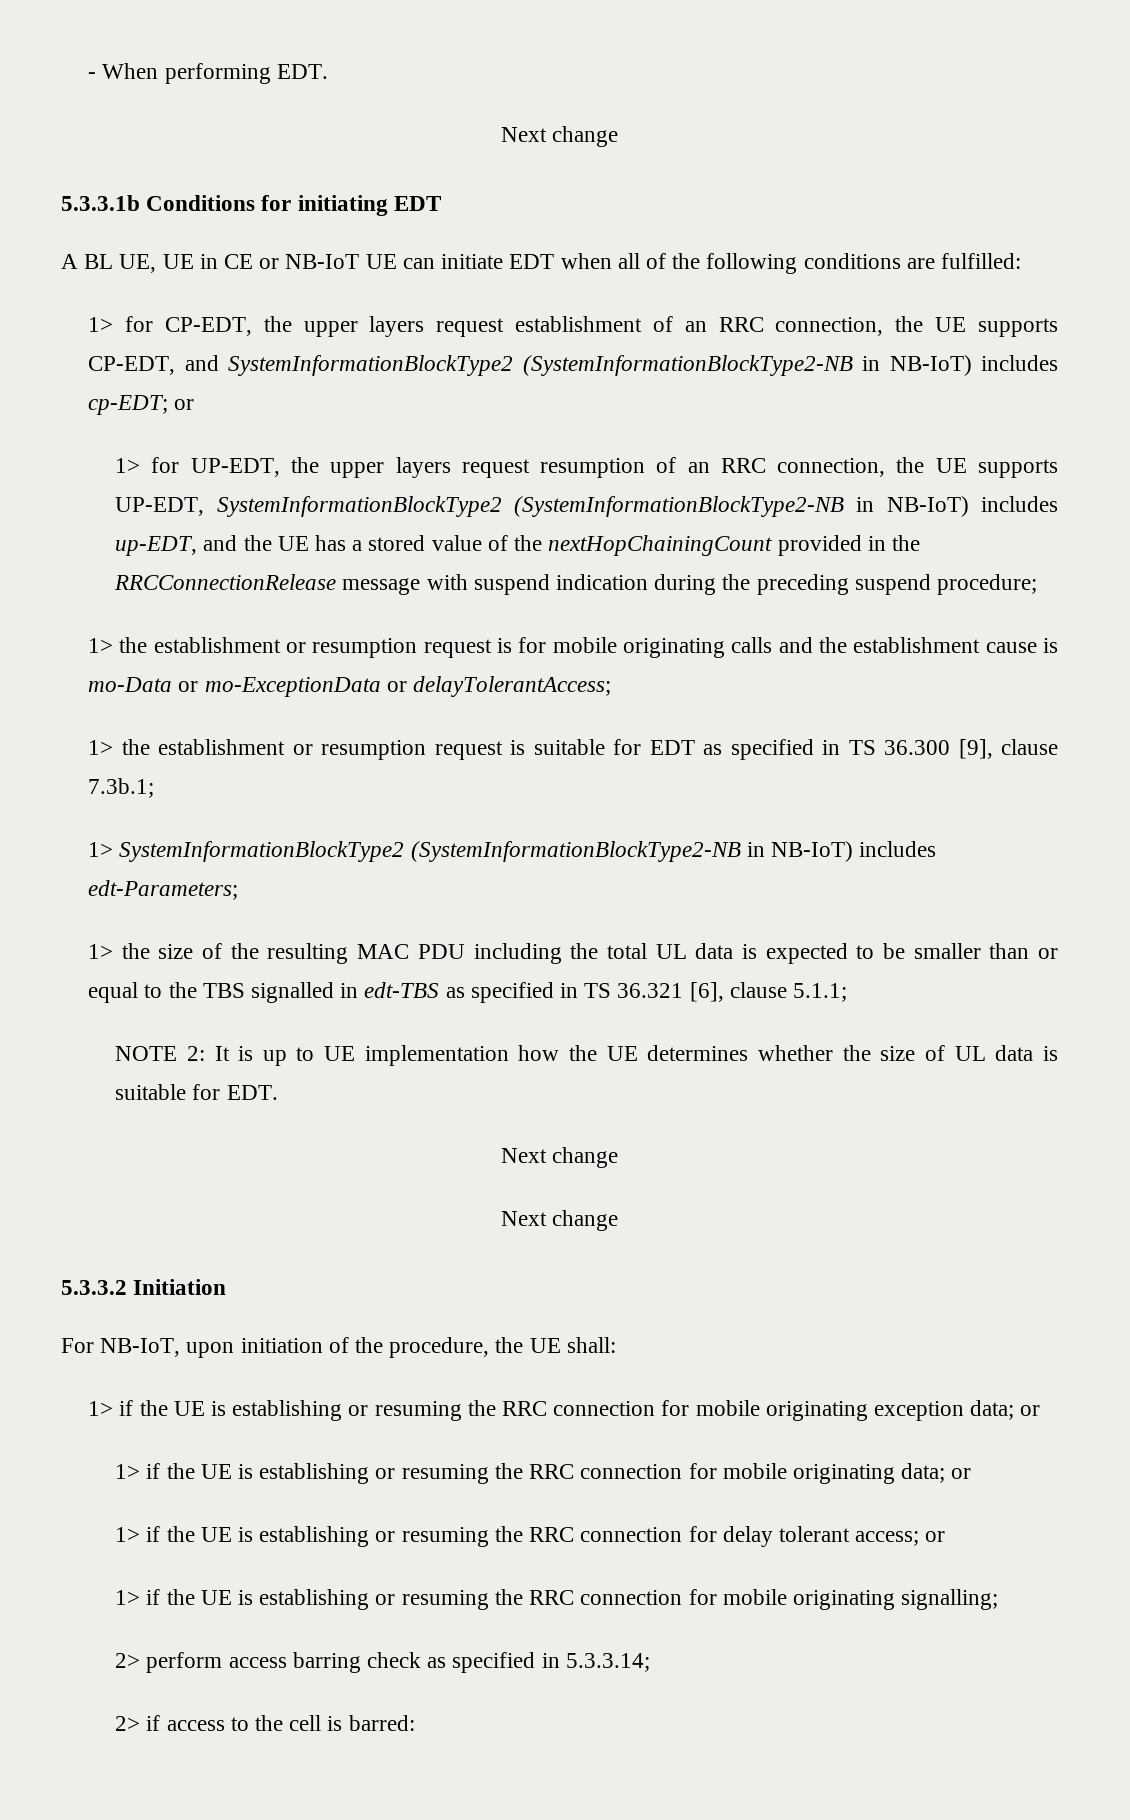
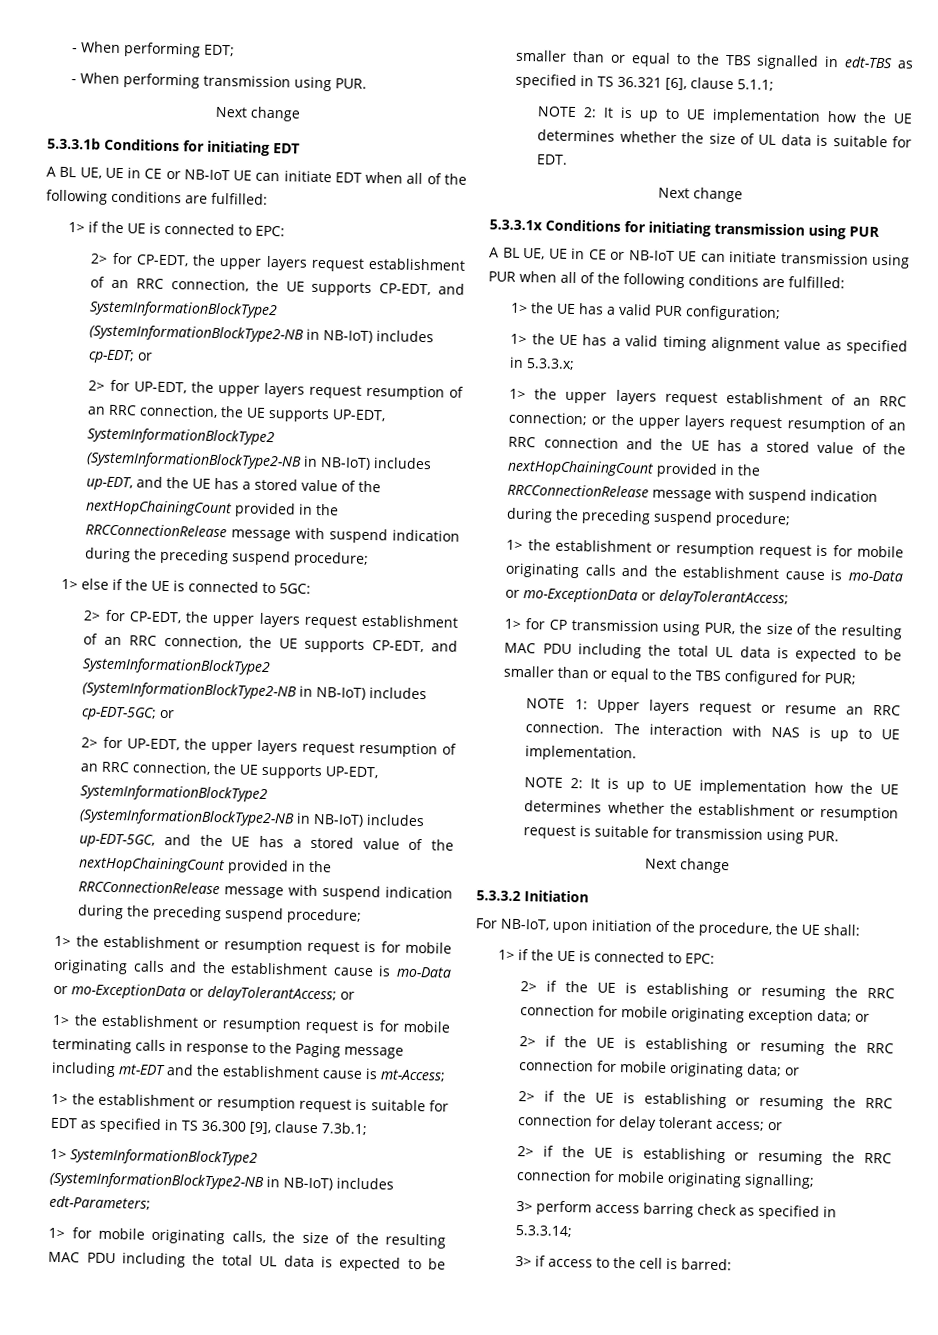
- - When performing EDT.
+ - When performing EDT;
+ - When performing transmission using PUR.
  A BL UE, UE in CE or NB-IoT UE can initiate EDT when all of the following conditions are fulfilled:
- 1> for CP-EDT, the upper layers request establishment of an RRC connection, the UE supports CP-EDT, and SystemInformationBlockType2 (SystemInformationBlockType2-NB in NB-IoT) includes cp-EDT; or
+ 1> if the UE is connected to EPC:
+ 2> for CP-EDT, the upper layers request establishment of an RRC connection, the UE supports CP-EDT, and SystemInformationBlockType2 (SystemInformationBlockType2-NB in NB-IoT) includes cp-EDT; or
- 1> for UP-EDT, the upper layers request resumption of an RRC connection, the UE supports UP-EDT, SystemInformationBlockType2 (SystemInformationBlockType2-NB in NB-IoT) includes up-EDT, and the UE has a stored value of the nextHopChainingCount provided in the RRCConnectionRelease message with suspend indication during the preceding suspend procedure;
+ 2> for UP-EDT, the upper layers request resumption of an RRC connection, the UE supports UP-EDT, SystemInformationBlockType2 (SystemInformationBlockType2-NB in NB-IoT) includes up-EDT, and the UE has a stored value of the nextHopChainingCount provided in the RRCConnectionRelease message with suspend indication during the preceding suspend procedure;
+ 1> else if the UE is connected to 5GC:
+ 2> for CP-EDT, the upper layers request establishment of an RRC connection, the UE supports CP-EDT, and SystemInformationBlockType2 (SystemInformationBlockType2-NB in NB-IoT) includes cp-EDT-5GC; or
+ 2> for UP-EDT, the upper layers request resumption of an RRC connection, the UE supports UP-EDT, SystemInformationBlockType2 (SystemInformationBlockType2-NB in NB-IoT) includes up-EDT-5GC, and the UE has a stored value of the nextHopChainingCount provided in the RRCConnectionRelease message with suspend indication during the preceding suspend procedure;
- 1> the establishment or resumption request is for mobile originating calls and the establishment cause is mo-Data or mo-ExceptionData or delayTolerantAccess;
+ 1> the establishment or resumption request is for mobile originating calls and the establishment cause is mo-Data or mo-ExceptionData or delayTolerantAccess; or
+ 1> the establishment or resumption request is for mobile terminating calls in response to the Paging message including mt-EDT and the establishment cause is mt-Access;
- 1> the size of the resulting MAC PDU including the total UL data is expected to be smaller than or equal to the TBS signalled in edt-TBS as specified in TS 36.321 [6], clause 5.1.1;
+ 1> for mobile originating calls, the size of the resulting MAC PDU including the total UL data is expected to be smaller than or equal to the TBS signalled in edt-TBS as specified in TS 36.321 [6], clause 5.1.1;
+ 5.3.3.1x Conditions for initiating transmission using PUR
+ A BL UE, UE in CE or NB-IoT UE can initiate transmission using PUR when all of the following conditions are fulfilled:
+ 1> the UE has a valid PUR configuration;
+ 1> the UE has a valid timing alignment value as specified in 5.3.3.x;
+ 1> the upper layers request establishment of an RRC connection; or the upper layers request resumption of an RRC connection and the UE has a stored value of the nextHopChainingCount provided in the RRCConnectionRelease message with suspend indication during the preceding suspend procedure;
+ 1> the establishment or resumption request is for mobile originating calls and the establishment cause is mo-Data or mo-ExceptionData or delayTolerantAccess;
+ 1> for CP transmission using PUR, the size of the resulting MAC PDU including the total UL data is expected to be smaller than or equal to the TBS configured for PUR;
+ NOTE 1: Upper layers request or resume an RRC connection. The interaction with NAS is up to UE implementation.
+ NOTE 2: It is up to UE implementation how the UE determines whether the establishment or resumption request is suitable for transmission using PUR.
  For NB-IoT, upon initiation of the procedure, the UE shall:
- 1> if the UE is establishing or resuming the RRC connection for mobile originating exception data; or
+ 1> if the UE is connected to EPC:
+ 2> if the UE is establishing or resuming the RRC connection for mobile originating exception data; or
- 1> if the UE is establishing or resuming the RRC connection for mobile originating data; or
+ 2> if the UE is establishing or resuming the RRC connection for mobile originating data; or
- 1> if the UE is establishing or resuming the RRC connection for delay tolerant access; or
+ 2> if the UE is establishing or resuming the RRC connection for delay tolerant access; or
- 1> if the UE is establishing or resuming the RRC connection for mobile originating signalling;
+ 2> if the UE is establishing or resuming the RRC connection for mobile originating signalling;
- 2> perform access barring check as specified in 5.3.3.14;
+ 3> perform access barring check as specified in 5.3.3.14;
- 2> if access to the cell is barred:
+ 3> if access to the cell is barred:

